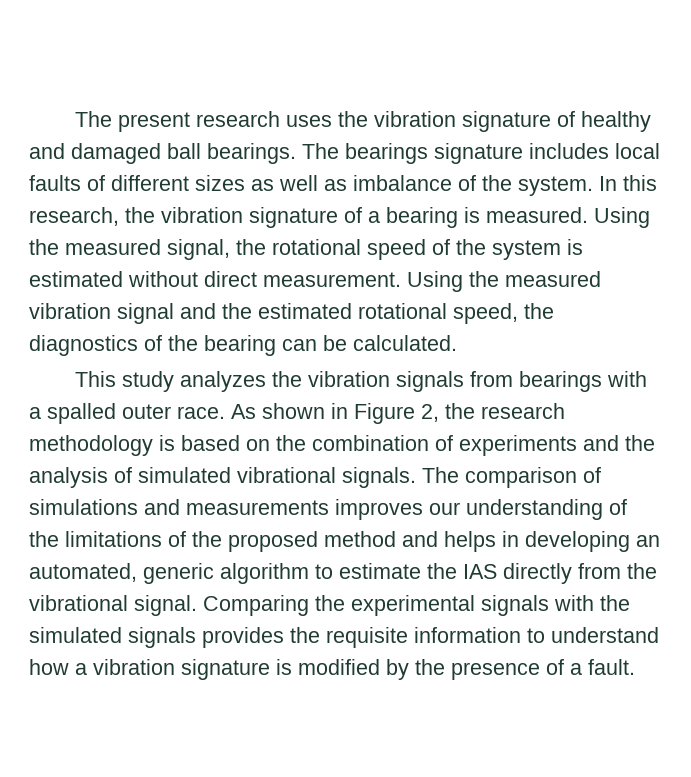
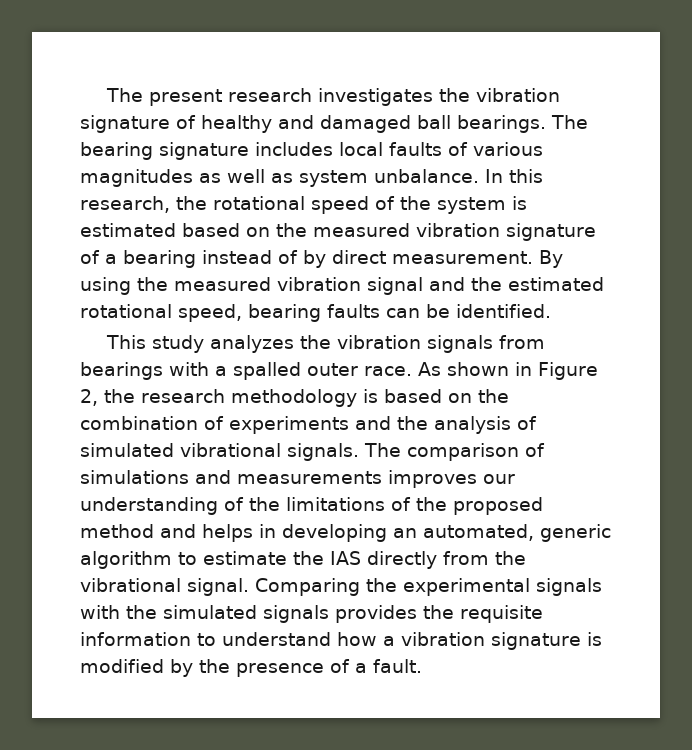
- The present research uses the vibration signature of healthy and damaged ball bearings.
+ The present research investigates the vibration signature of healthy and damaged ball bearings.
- The bearings signature includes local faults of different sizes as well as imbalance of the system. In this research, the vibration signature of a bearing is measured. Using the measured signal, the rotational speed of the system is estimated without direct measurement. Using the measured vibration signal and the estimated rotational speed, the diagnostics of the bearing can be calculated.
+ The bearing signature includes local faults of various magnitudes as well as system unbalance. In this research, the rotational speed of the system is estimated based on the measured vibration signature of a bearing instead of by direct measurement. By using the measured vibration signal and the estimated rotational speed, bearing faults can be identified.

